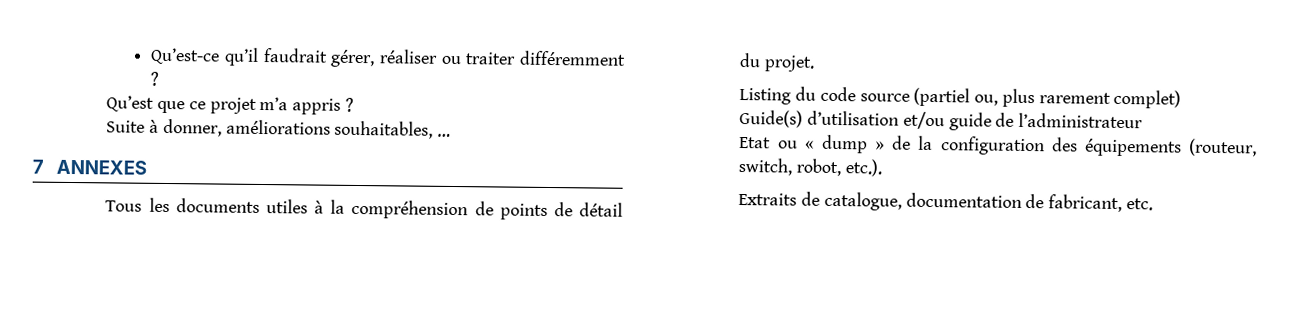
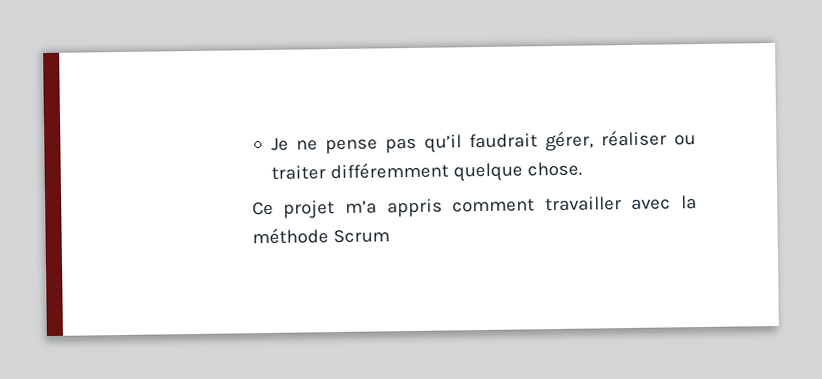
- Qu’est-ce qu’il faudrait gérer, réaliser ou traiter différemment ?
- Qu’est que ce projet m’a appris ?
- Suite à donner, améliorations souhaitables, …
- 7 ANNEXES
- Tous les documents utiles à la compréhension de points de détail du projet.
- Listing du code source (partiel ou, plus rarement complet)
- Guide(s) d’utilisation et/ou guide de l’administrateur
- Etat ou « dump » de la configuration des équipements (routeur, switch, robot, etc.).
- Extraits de catalogue, documentation de fabricant, etc.
+ Je ne pense pas qu’il faudrait gérer, réaliser ou traiter différemment quelque chose.
+ Ce projet m’a appris comment travailler avec la méthode Scrum

